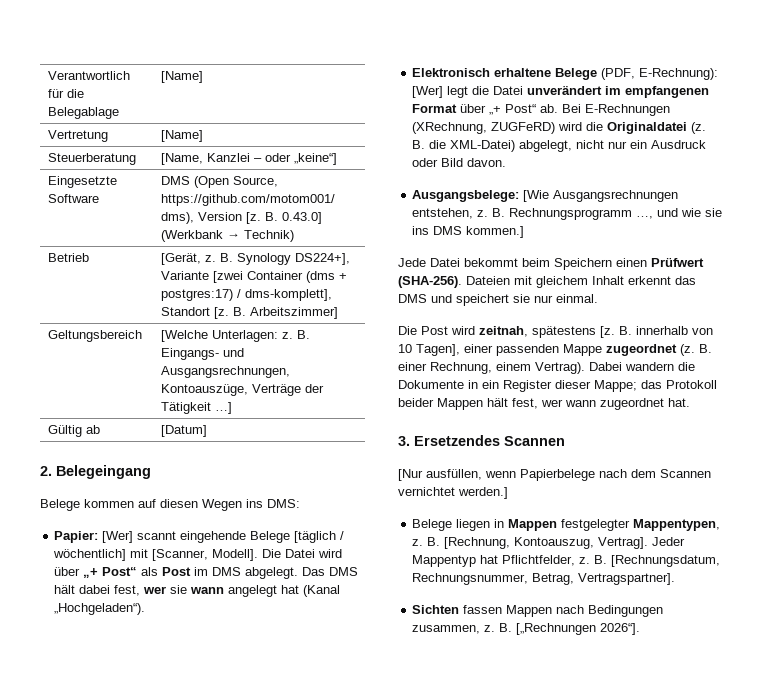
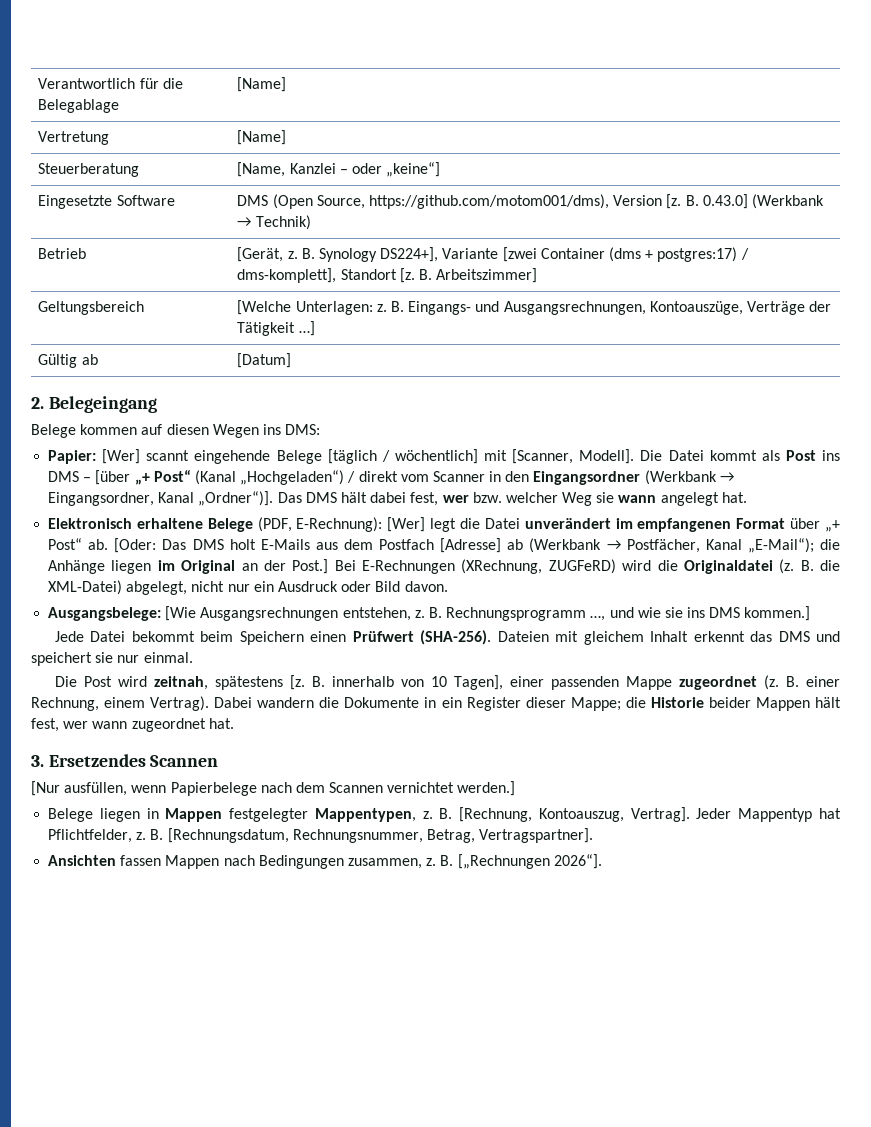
- Die Datei wird über „+ Post“ als Post im DMS abgelegt.
+ Die Datei kommt als Post ins DMS – [über „+ Post“ (Kanal „Hochgeladen“) / direkt vom Scanner in den Eingangsordner (Werkbank → Eingangsordner, Kanal „Ordner“)].
- Das DMS hält dabei fest, wer sie wann angelegt hat (Kanal „Hochgeladen“).
+ Das DMS hält dabei fest, wer bzw. welcher Weg sie wann angelegt hat.
+ [Oder: Das DMS holt E-Mails aus dem Postfach [Adresse] ab (Werkbank → Postfächer, Kanal „E-Mail“); die Anhänge liegen im Original an der Post.]
- Dabei wandern die Dokumente in ein Register dieser Mappe; das Protokoll beider Mappen hält fest, wer wann zugeordnet hat.
+ Dabei wandern die Dokumente in ein Register dieser Mappe; die Historie beider Mappen hält fest, wer wann zugeordnet hat.
- Sichten fassen Mappen nach Bedingungen zusammen, z.
+ Ansichten fassen Mappen nach Bedingungen zusammen, z.

